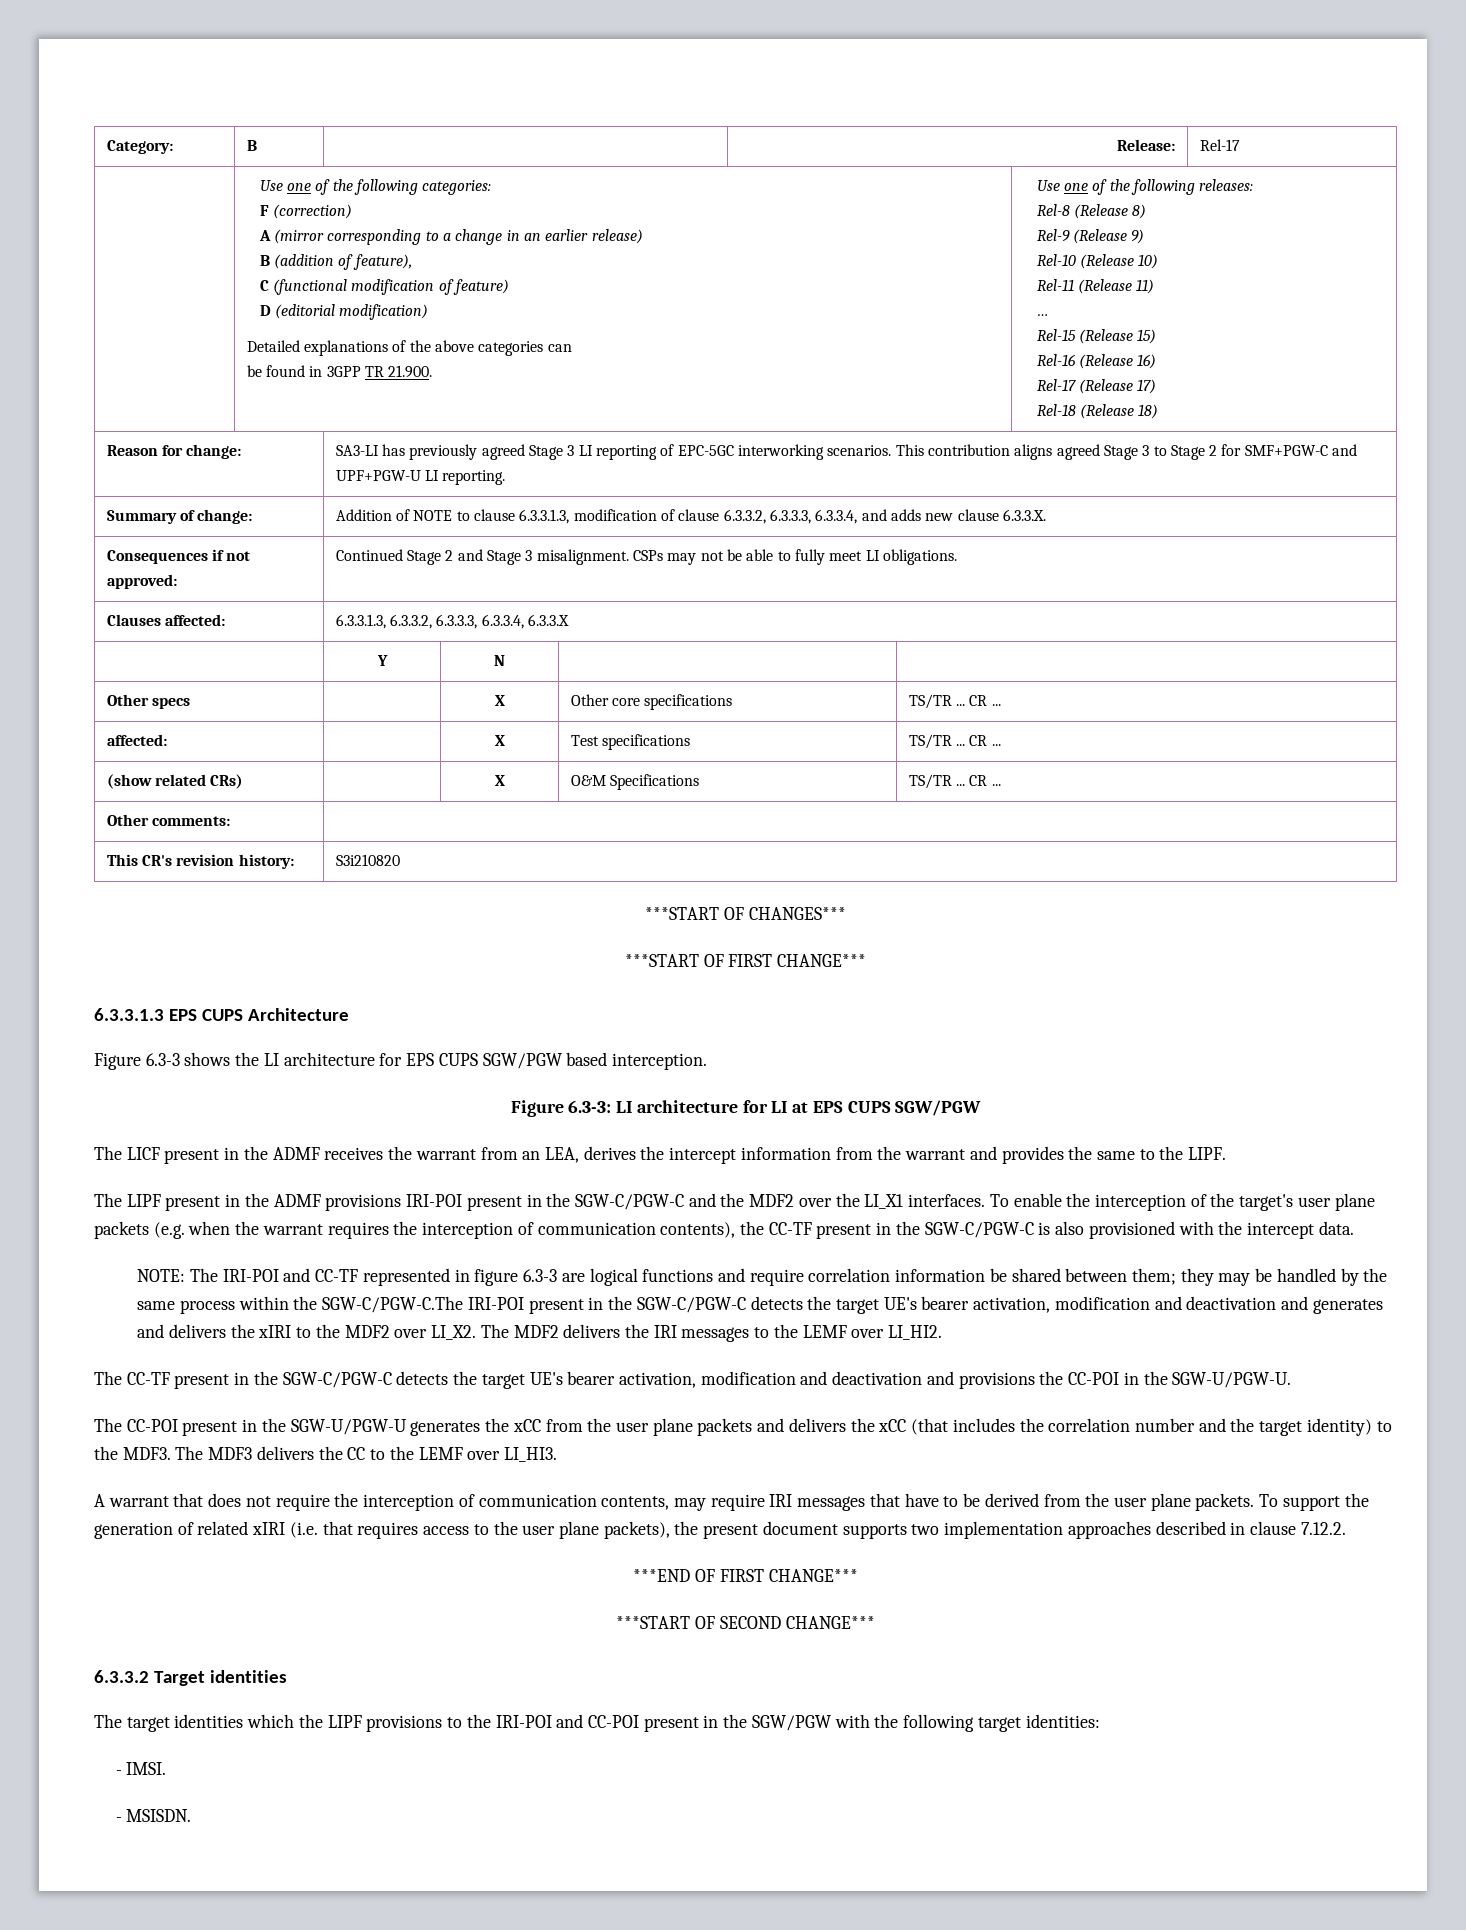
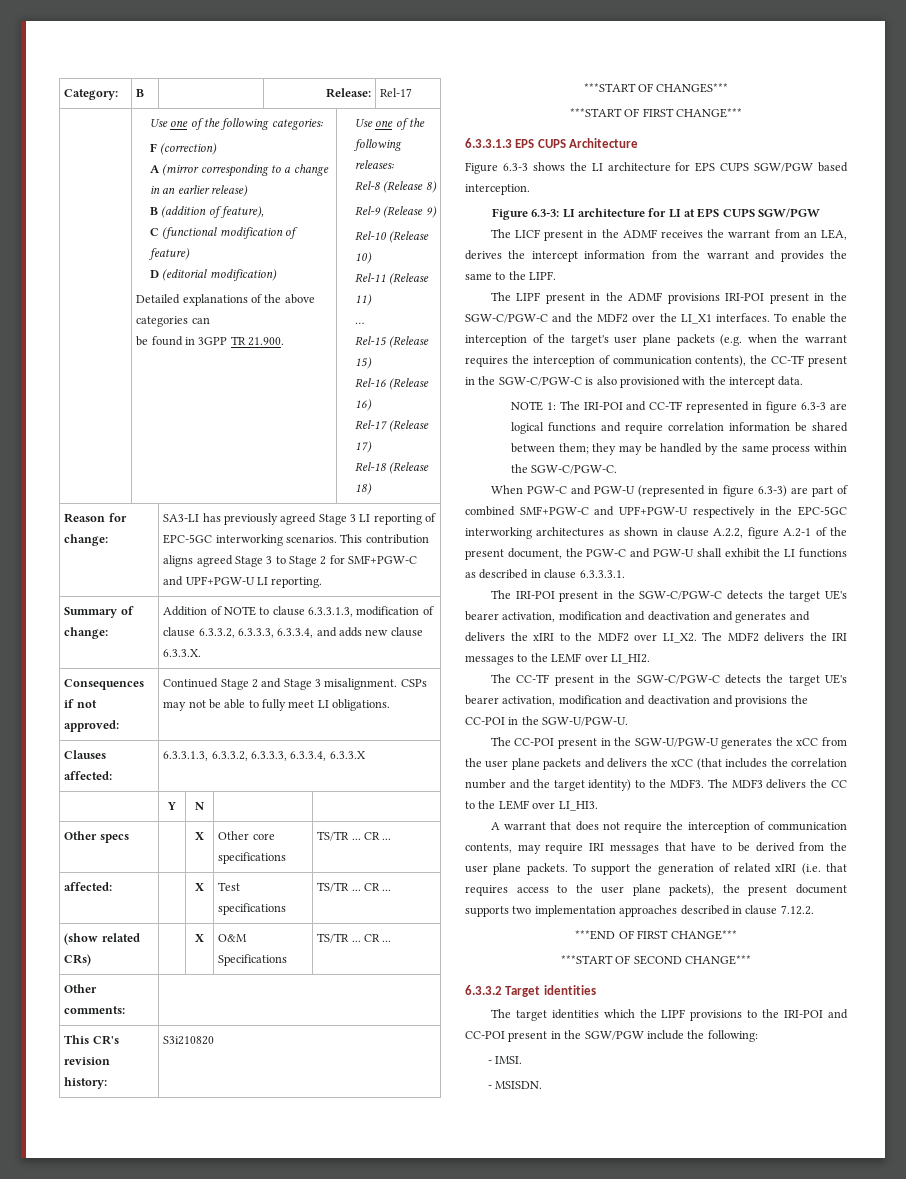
- NOTE: The IRI-POI and CC-TF represented in figure 6.3-3 are logical functions and require correlation information be shared between them; they may be handled by the same process within the SGW-C/PGW-C.The IRI-POI present in the SGW-C/PGW-C detects the target UE's bearer activation, modification and deactivation and generates and delivers the xIRI to the MDF2 over LI_X2.
+ NOTE 1: The IRI-POI and CC-TF represented in figure 6.3-3 are logical functions and require correlation information be shared between them; they may be handled by the same process within the SGW-C/PGW-C.
+ When PGW-C and PGW-U (represented in figure 6.3-3) are part of combined SMF+PGW-C and UPF+PGW-U respectively in the EPC-5GC interworking architectures as shown in clause A.2.2, figure A.2-1 of the present document, the PGW-C and PGW-U shall exhibit the LI functions as described in clause 6.3.3.3.1.
+ The IRI-POI present in the SGW-C/PGW-C detects the target UE's bearer activation, modification and deactivation and generates and delivers the xIRI to the MDF2 over LI_X2.
- The target identities which the LIPF provisions to the IRI-POI and CC-POI present in the SGW/PGW with the following target identities:
+ The target identities which the LIPF provisions to the IRI-POI and CC-POI present in the SGW/PGW include the following:

